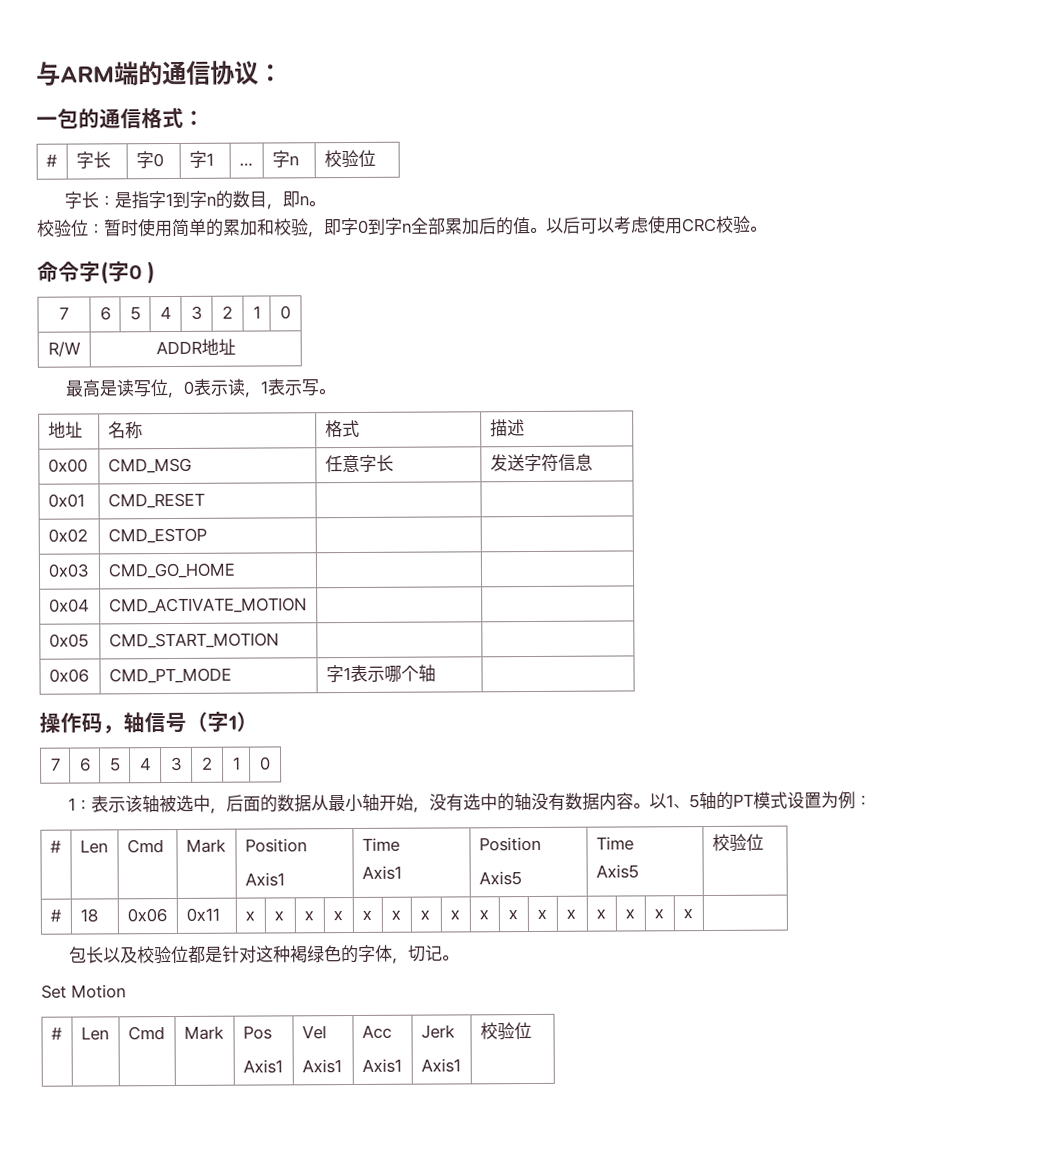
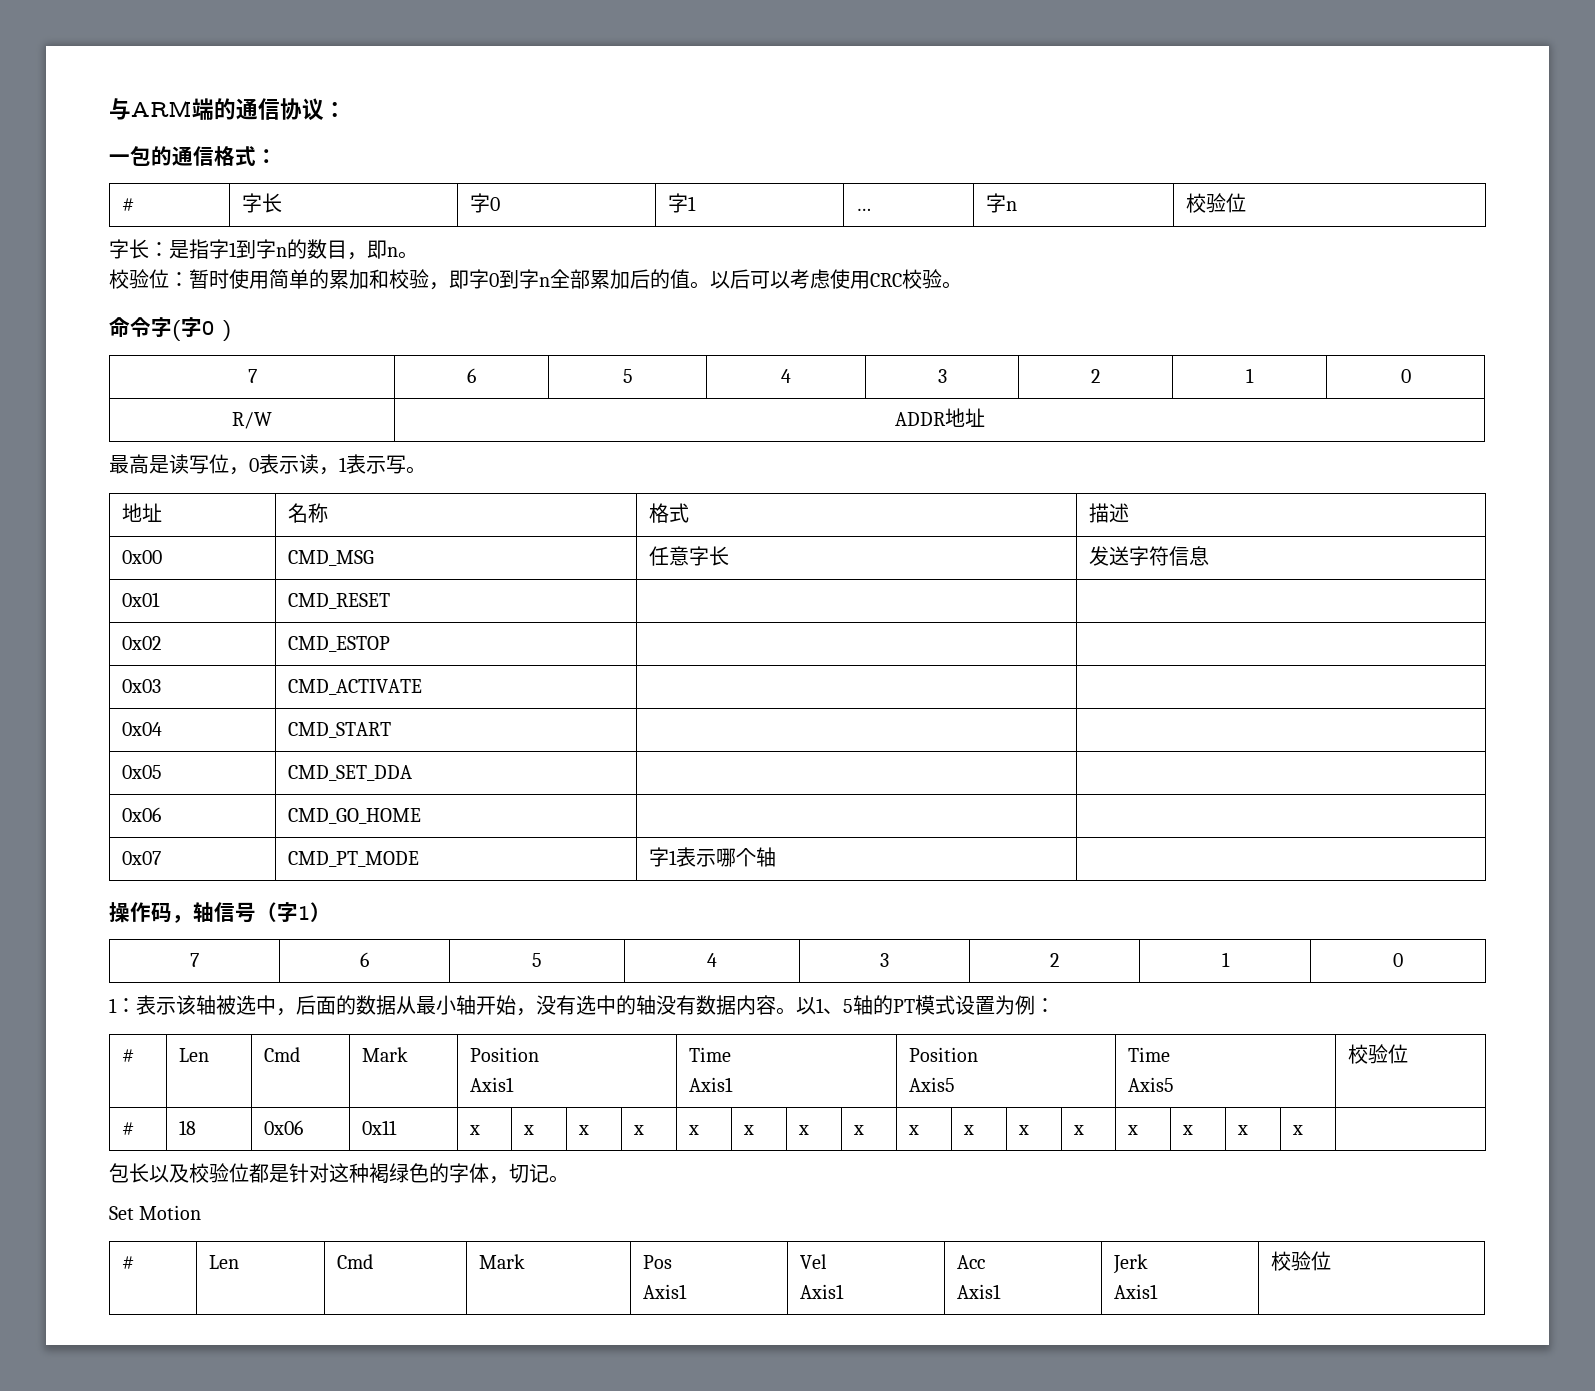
- 0x03 | CMD_GO_HOME | |
+ 0x03 | CMD_ACTIVATE | |
- 0x04 | CMD_ACTIVATE_MOTION | |
+ 0x04 | CMD_START | |
- 0x05 | CMD_START_MOTION | |
- 0x06 | CMD_PT_MODE | 字1表示哪个轴 |
+ 0x05 | CMD_SET_DDA | |
+ 0x06 | CMD_GO_HOME | |
+ 0x07 | CMD_PT_MODE | 字1表示哪个轴 |

